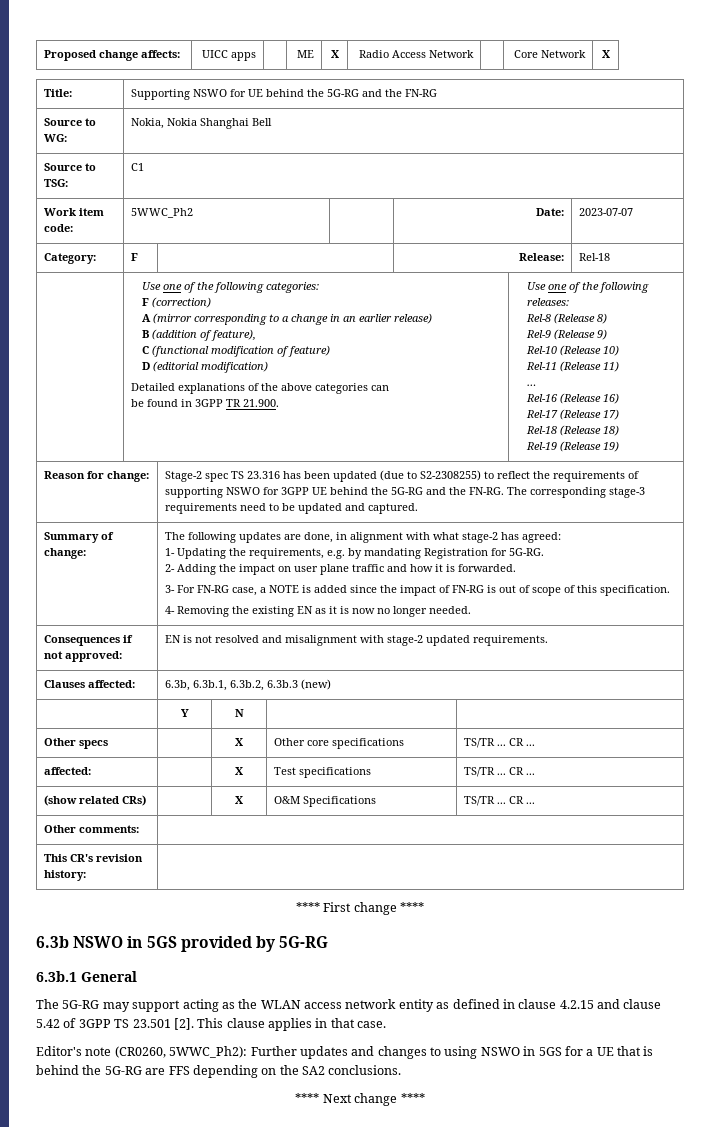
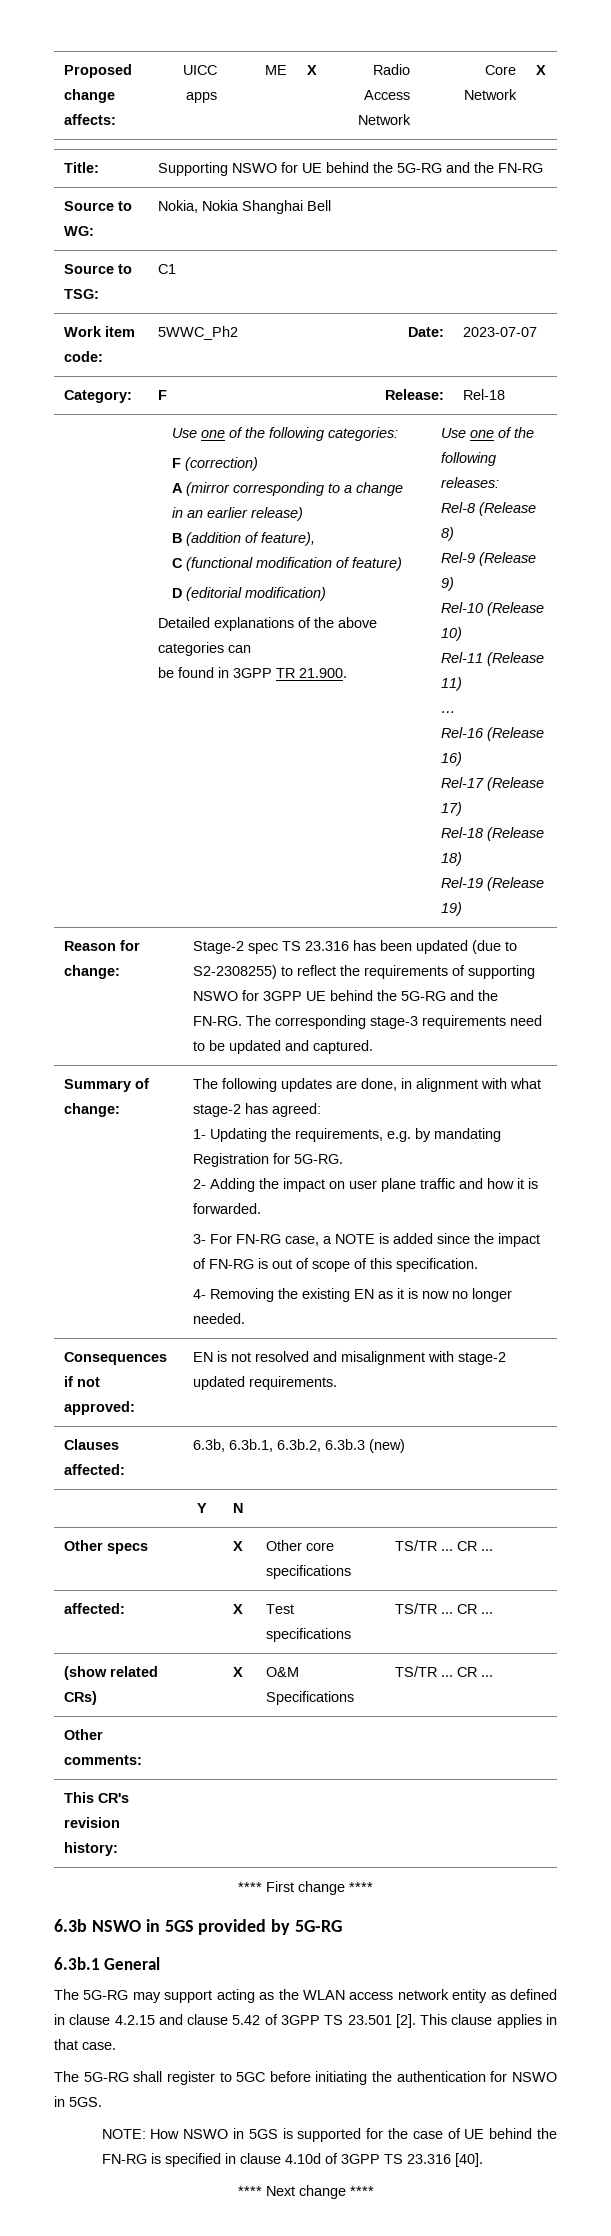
- Editor's note (CR0260, 5WWC_Ph2): Further updates and changes to using NSWO in 5GS for a UE that is behind the 5G-RG are FFS depending on the SA2 conclusions.
+ The 5G-RG shall register to 5GC before initiating the authentication for NSWO in 5GS.
+ NOTE: How NSWO in 5GS is supported for the case of UE behind the FN-RG is specified in clause 4.10d of 3GPP TS 23.316 [40].

